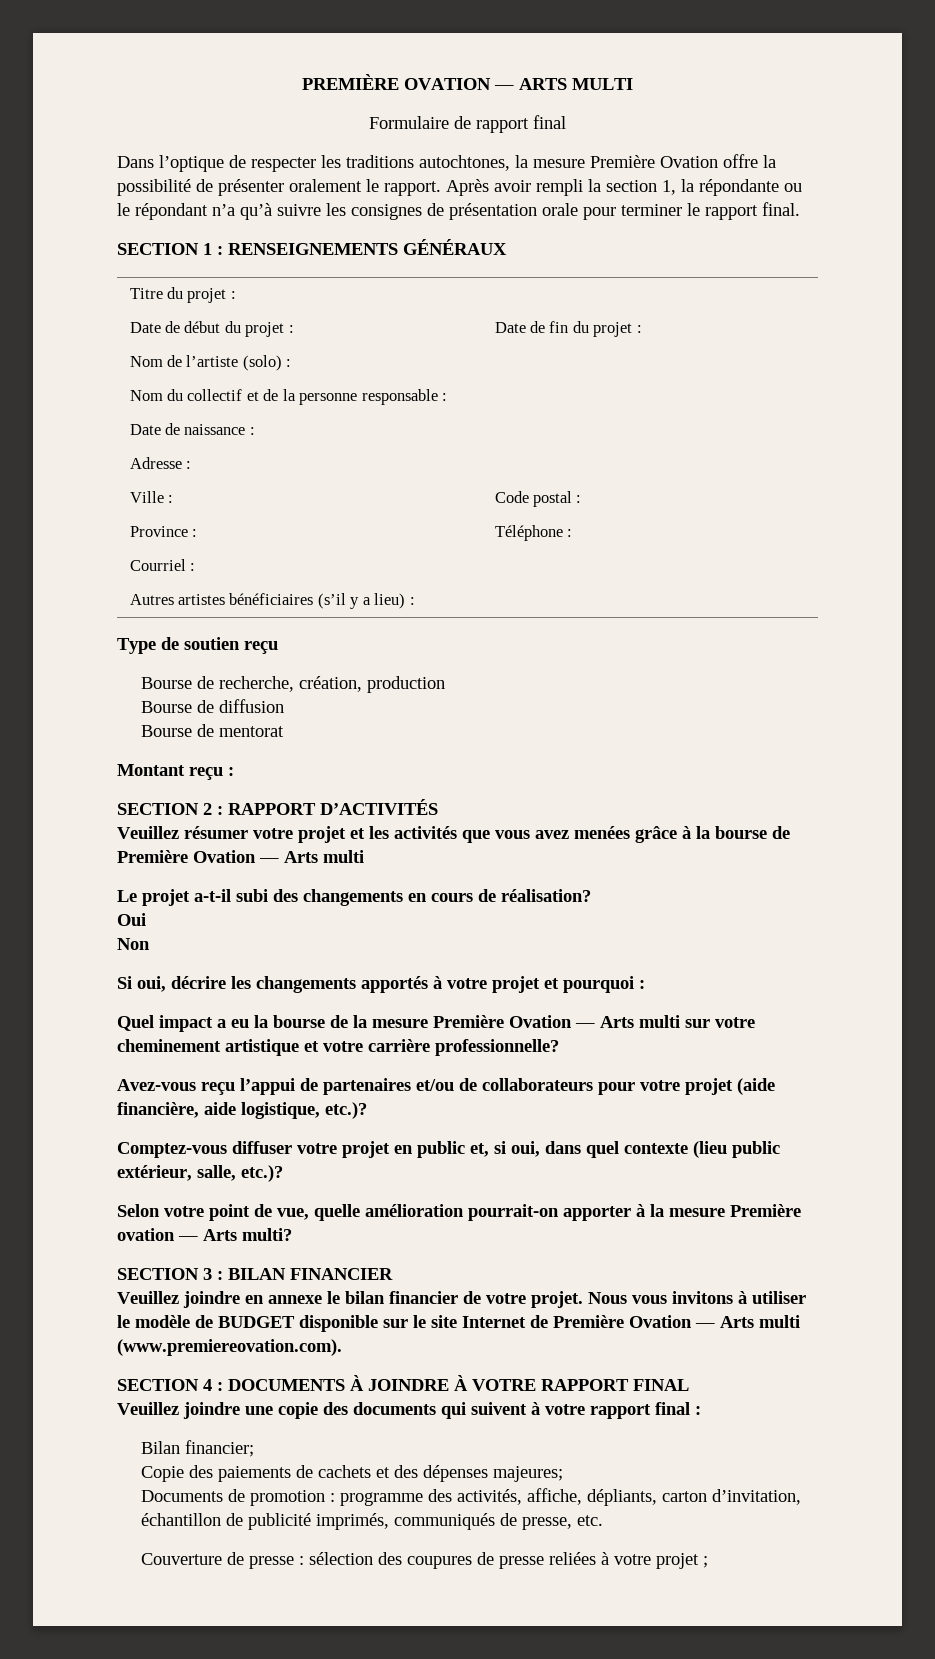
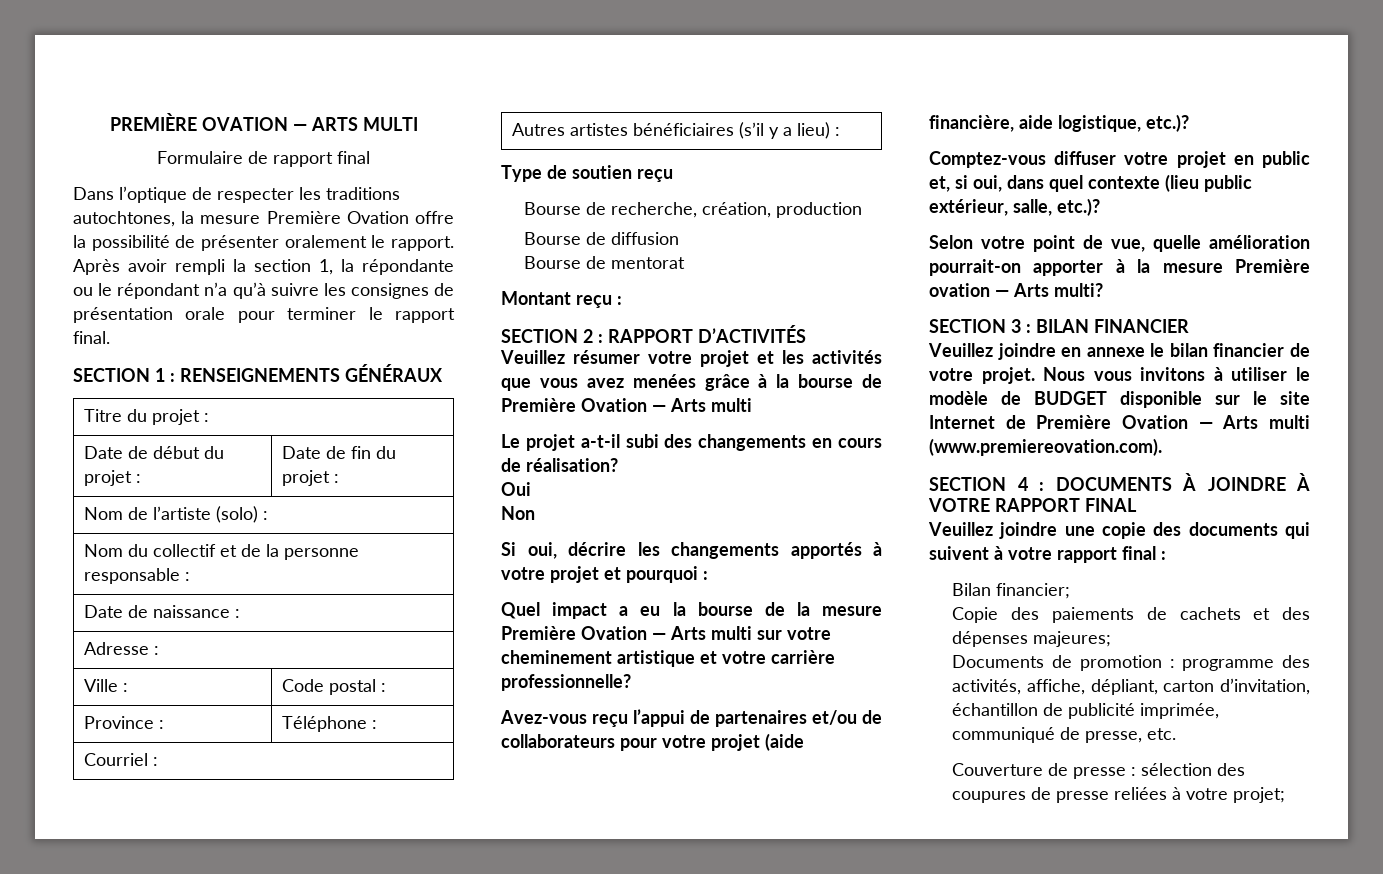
- Documents de promotion : programme des activités, affiche, dépliants, carton d’invitation, échantillon de publicité imprimés, communiqués de presse, etc.
+ Documents de promotion : programme des activités, affiche, dépliant, carton d’invitation, échantillon de publicité imprimée, communiqué de presse, etc.
- Couverture de presse : sélection des coupures de presse reliées à votre projet ;
+ Couverture de presse : sélection des coupures de presse reliées à votre projet;

